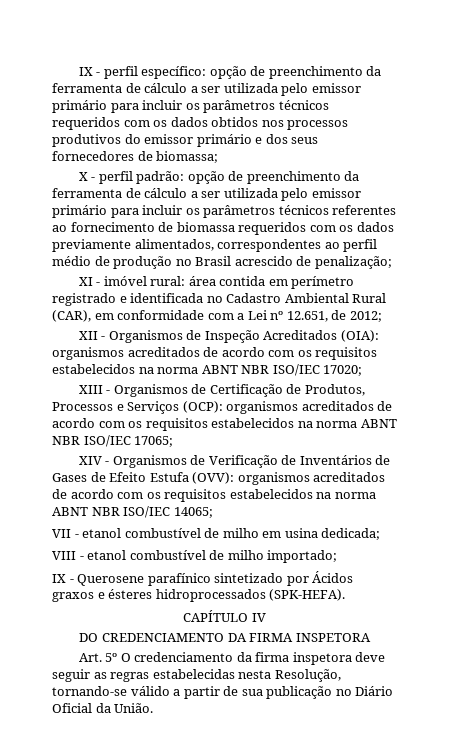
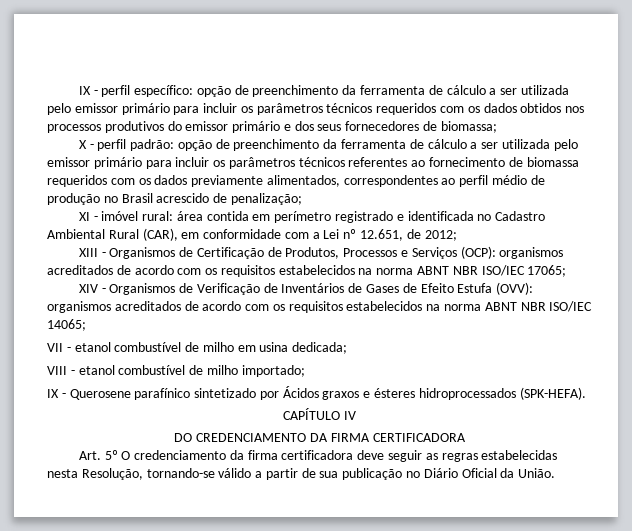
- XII - Organismos de Inspeção Acreditados (OIA): organismos acreditados de acordo com os requisitos estabelecidos na norma ABNT NBR ISO/IEC 17020;
- DO CREDENCIAMENTO DA FIRMA INSPETORA
+ DO CREDENCIAMENTO DA FIRMA CERTIFICADORA
- Art. 5º O credenciamento da firma inspetora deve seguir as regras estabelecidas nesta Resolução, tornando-se válido a partir de sua publicação no Diário Oficial da União.
+ Art. 5º O credenciamento da firma certificadora deve seguir as regras estabelecidas nesta Resolução, tornando-se válido a partir de sua publicação no Diário Oficial da União.

